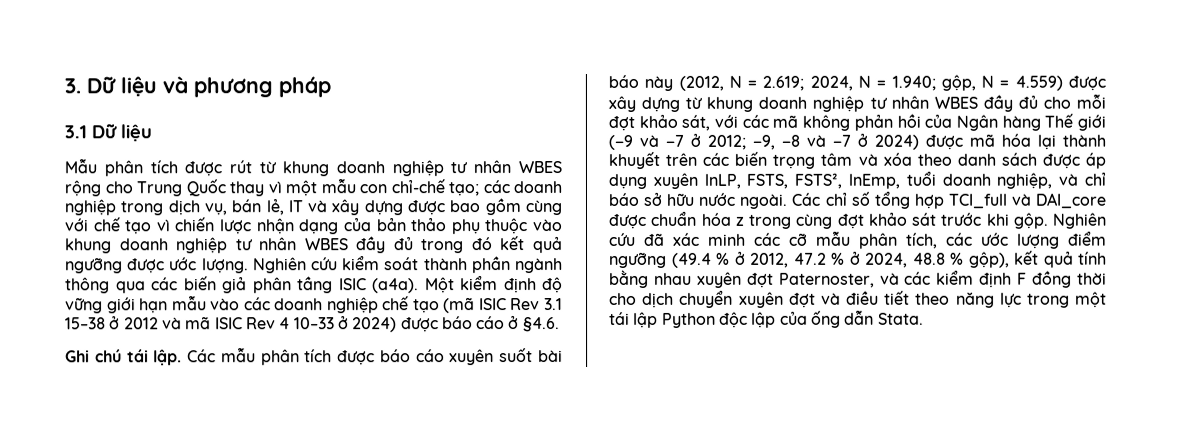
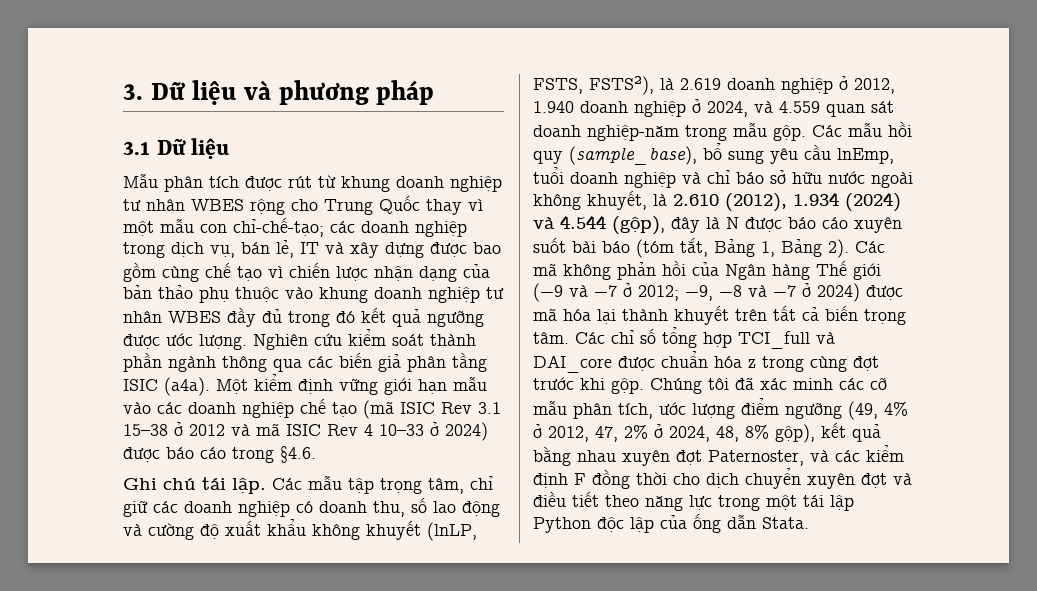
- Mẫu phân tích được rút từ khung doanh nghiệp tư nhân WBES rộng cho Trung Quốc thay vì một mẫu con chỉ-chế tạo;
+ Mẫu phân tích được rút từ khung doanh nghiệp tư nhân WBES rộng cho Trung Quốc thay vì một mẫu con chỉ-chế-tạo;
- các doanh nghiệp trong dịch vụ, bán lẻ, IT và xây dựng được bao gồm cùng với chế tạo vì chiến lược nhận dạng của bản thảo phụ thuộc vào khung doanh nghiệp tư nhân WBES đầy đủ trong đó kết quả ngưỡng được ước lượng.
+ các doanh nghiệp trong dịch vụ, bán lẻ, IT và xây dựng được bao gồm cùng chế tạo vì chiến lược nhận dạng của bản thảo phụ thuộc vào khung doanh nghiệp tư nhân WBES đầy đủ trong đó kết quả ngưỡng được ước lượng.
- Một kiểm định độ vững giới hạn mẫu vào các doanh nghiệp chế tạo (mã ISIC Rev 3.1 15–38 ở 2012 và mã ISIC Rev 4 10–33 ở 2024) được báo cáo ở §4.6.
+ Một kiểm định vững giới hạn mẫu vào các doanh nghiệp chế tạo (mã ISIC Rev 3.1 15–38 ở 2012 và mã ISIC Rev 4 10–33 ở 2024) được báo cáo trong §4.6.
- Các mẫu phân tích được báo cáo xuyên suốt bài báo này (2012, N = 2.619; 2024, N = 1.940; gộp, N = 4.559) được xây dựng từ khung doanh nghiệp tư nhân WBES đầy đủ cho mỗi đợt khảo sát, với các mã không phản hồi của Ngân hàng Thế giới (−9 và −7 ở 2012; −9, −8 và −7 ở 2024) được mã hóa lại thành khuyết trên các biến trọng tâm và xóa theo danh sách được áp dụng xuyên lnLP, FSTS, FSTS², lnEmp, tuổi doanh nghiệp, và chỉ báo sở hữu nước ngoài.
+ Các mẫu tập trọng tâm, chỉ giữ các doanh nghiệp có doanh thu, số lao động và cường độ xuất khẩu không khuyết (lnLP, FSTS, FSTS²), là 2.619 doanh nghiệp ở 2012, 1.940 doanh nghiệp ở 2024, và 4.559 quan sát doanh nghiệp-năm trong mẫu gộp. Các mẫu hồi quy (sample_base), bổ sung yêu cầu lnEmp, tuổi doanh nghiệp và chỉ báo sở hữu nước ngoài không khuyết, là 2.610 (2012), 1.934 (2024) và 4.544 (gộp), đây là N được báo cáo xuyên suốt bài báo (tóm tắt, Bảng 1, Bảng 2). Các mã không phản hồi của Ngân hàng Thế giới (−9 và −7 ở 2012; −9, −8 và −7 ở 2024) được mã hóa lại thành khuyết trên tất cả biến trọng tâm.
- Các chỉ số tổng hợp TCI_full và DAI_core được chuẩn hóa z trong cùng đợt khảo sát trước khi gộp.
+ Các chỉ số tổng hợp TCI_full và DAI_core được chuẩn hóa z trong cùng đợt trước khi gộp.
- Nghiên cứu đã xác minh các cỡ mẫu phân tích, các ước lượng điểm ngưỡng (49.4 % ở 2012, 47.2 % ở 2024, 48.8 % gộp), kết quả tính bằng nhau xuyên đợt Paternoster, và các kiểm định F đồng thời cho dịch chuyển xuyên đợt và điều tiết theo năng lực trong một tái lập Python độc lập của ống dẫn Stata.
+ Chúng tôi đã xác minh các cỡ mẫu phân tích, ước lượng điểm ngưỡng (49, 4% ở 2012, 47, 2% ở 2024, 48, 8% gộp), kết quả bằng nhau xuyên đợt Paternoster, và các kiểm định F đồng thời cho dịch chuyển xuyên đợt và điều tiết theo năng lực trong một tái lập Python độc lập của ống dẫn Stata.

